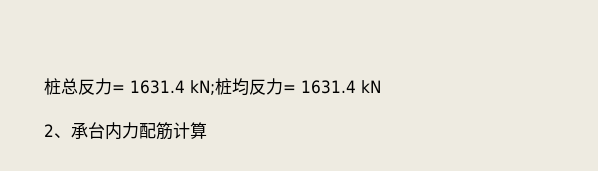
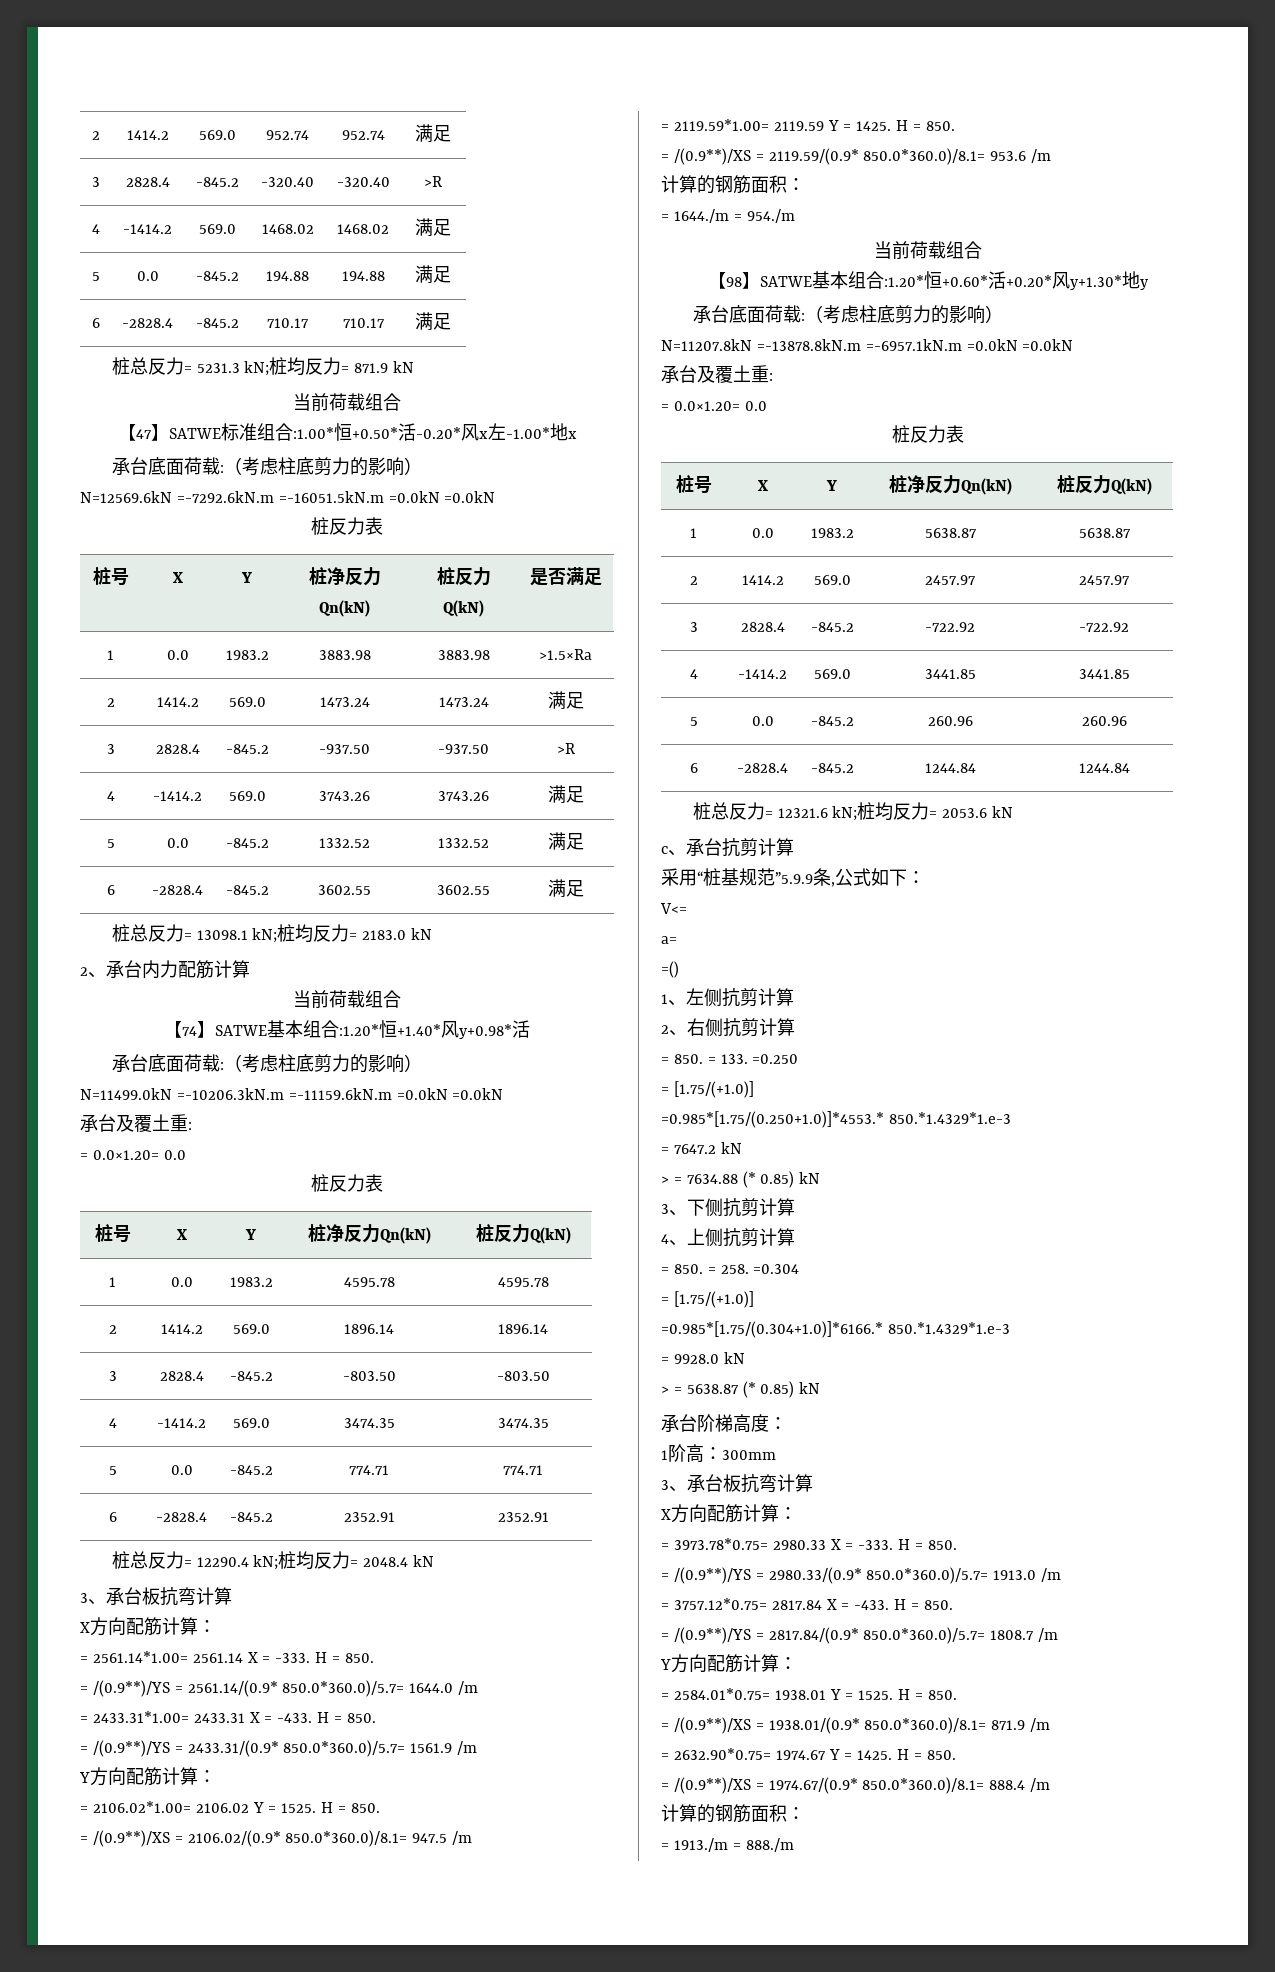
- 桩总反力= 1631.4 kN;桩均反力= 1631.4 kN
+ 2 | 1414.2 | 569.0 | 952.74 | 952.74 | 满足
+ 3 | 2828.4 | -845.2 | -320.40 | -320.40 | >R
+ 4 | -1414.2 | 569.0 | 1468.02 | 1468.02 | 满足
+ 5 | 0.0 | -845.2 | 194.88 | 194.88 | 满足
+ 6 | -2828.4 | -845.2 | 710.17 | 710.17 | 满足
+ 桩总反力= 5231.3 kN;桩均反力= 871.9 kN
+ 当前荷载组合
+ 【47】SATWE标准组合:1.00*恒+0.50*活-0.20*风x左-1.00*地x
+ 承台底面荷载:（考虑柱底剪力的影响）
+ N=12569.6kN =-7292.6kN.m =-16051.5kN.m =0.0kN =0.0kN
+ 桩反力表
+ 桩号 | X | Y | 桩净反力Qn(kN) | 桩反力Q(kN) | 是否满足
+ 1 | 0.0 | 1983.2 | 3883.98 | 3883.98 | >1.5×Ra
+ 2 | 1414.2 | 569.0 | 1473.24 | 1473.24 | 满足
+ 3 | 2828.4 | -845.2 | -937.50 | -937.50 | >R
+ 4 | -1414.2 | 569.0 | 3743.26 | 3743.26 | 满足
+ 5 | 0.0 | -845.2 | 1332.52 | 1332.52 | 满足
+ 6 | -2828.4 | -845.2 | 3602.55 | 3602.55 | 满足
+ 桩总反力= 13098.1 kN;桩均反力= 2183.0 kN
  2、承台内力配筋计算
+ 当前荷载组合
+ 【74】SATWE基本组合:1.20*恒+1.40*风y+0.98*活
+ 承台底面荷载:（考虑柱底剪力的影响）
+ N=11499.0kN =-10206.3kN.m =-11159.6kN.m =0.0kN =0.0kN
+ 承台及覆土重:
+ = 0.0×1.20= 0.0
+ 桩反力表
+ 桩号 | X | Y | 桩净反力Qn(kN) | 桩反力Q(kN)
+ 1 | 0.0 | 1983.2 | 4595.78 | 4595.78
+ 2 | 1414.2 | 569.0 | 1896.14 | 1896.14
+ 3 | 2828.4 | -845.2 | -803.50 | -803.50
+ 4 | -1414.2 | 569.0 | 3474.35 | 3474.35
+ 5 | 0.0 | -845.2 | 774.71 | 774.71
+ 6 | -2828.4 | -845.2 | 2352.91 | 2352.91
+ 桩总反力= 12290.4 kN;桩均反力= 2048.4 kN
+ 3、承台板抗弯计算
+ X方向配筋计算：
+ = 2561.14*1.00= 2561.14 X = -333. H = 850.
+ = /(0.9**)/YS = 2561.14/(0.9* 850.0*360.0)/5.7= 1644.0 /m
+ = 2433.31*1.00= 2433.31 X = -433. H = 850.
+ = /(0.9**)/YS = 2433.31/(0.9* 850.0*360.0)/5.7= 1561.9 /m
+ Y方向配筋计算：
+ = 2106.02*1.00= 2106.02 Y = 1525. H = 850.
+ = /(0.9**)/XS = 2106.02/(0.9* 850.0*360.0)/8.1= 947.5 /m
+ = 2119.59*1.00= 2119.59 Y = 1425. H = 850.
+ = /(0.9**)/XS = 2119.59/(0.9* 850.0*360.0)/8.1= 953.6 /m
+ 计算的钢筋面积：
+ = 1644./m = 954./m
+ 当前荷载组合
+ 【98】SATWE基本组合:1.20*恒+0.60*活+0.20*风y+1.30*地y
+ 承台底面荷载:（考虑柱底剪力的影响）
+ N=11207.8kN =-13878.8kN.m =-6957.1kN.m =0.0kN =0.0kN
+ 承台及覆土重:
+ = 0.0×1.20= 0.0
+ 桩反力表
+ 桩号 | X | Y | 桩净反力Qn(kN) | 桩反力Q(kN)
+ 1 | 0.0 | 1983.2 | 5638.87 | 5638.87
+ 2 | 1414.2 | 569.0 | 2457.97 | 2457.97
+ 3 | 2828.4 | -845.2 | -722.92 | -722.92
+ 4 | -1414.2 | 569.0 | 3441.85 | 3441.85
+ 5 | 0.0 | -845.2 | 260.96 | 260.96
+ 6 | -2828.4 | -845.2 | 1244.84 | 1244.84
+ 桩总反力= 12321.6 kN;桩均反力= 2053.6 kN
+ c、承台抗剪计算
+ 采用“桩基规范”5.9.9条,公式如下：
+ V<=
+ a=
+ =()
+ 1、左侧抗剪计算
+ 2、右侧抗剪计算
+ = 850. = 133. =0.250
+ = [1.75/(+1.0)]
+ =0.985*[1.75/(0.250+1.0)]*4553.* 850.*1.4329*1.e-3
+ = 7647.2 kN
+ > = 7634.88 (* 0.85) kN
+ 3、下侧抗剪计算
+ 4、上侧抗剪计算
+ = 850. = 258. =0.304
+ = [1.75/(+1.0)]
+ =0.985*[1.75/(0.304+1.0)]*6166.* 850.*1.4329*1.e-3
+ = 9928.0 kN
+ > = 5638.87 (* 0.85) kN
+ 承台阶梯高度：
+ 1阶高：300mm
+ 3、承台板抗弯计算
+ X方向配筋计算：
+ = 3973.78*0.75= 2980.33 X = -333. H = 850.
+ = /(0.9**)/YS = 2980.33/(0.9* 850.0*360.0)/5.7= 1913.0 /m
+ = 3757.12*0.75= 2817.84 X = -433. H = 850.
+ = /(0.9**)/YS = 2817.84/(0.9* 850.0*360.0)/5.7= 1808.7 /m
+ Y方向配筋计算：
+ = 2584.01*0.75= 1938.01 Y = 1525. H = 850.
+ = /(0.9**)/XS = 1938.01/(0.9* 850.0*360.0)/8.1= 871.9 /m
+ = 2632.90*0.75= 1974.67 Y = 1425. H = 850.
+ = /(0.9**)/XS = 1974.67/(0.9* 850.0*360.0)/8.1= 888.4 /m
+ 计算的钢筋面积：
+ = 1913./m = 888./m

